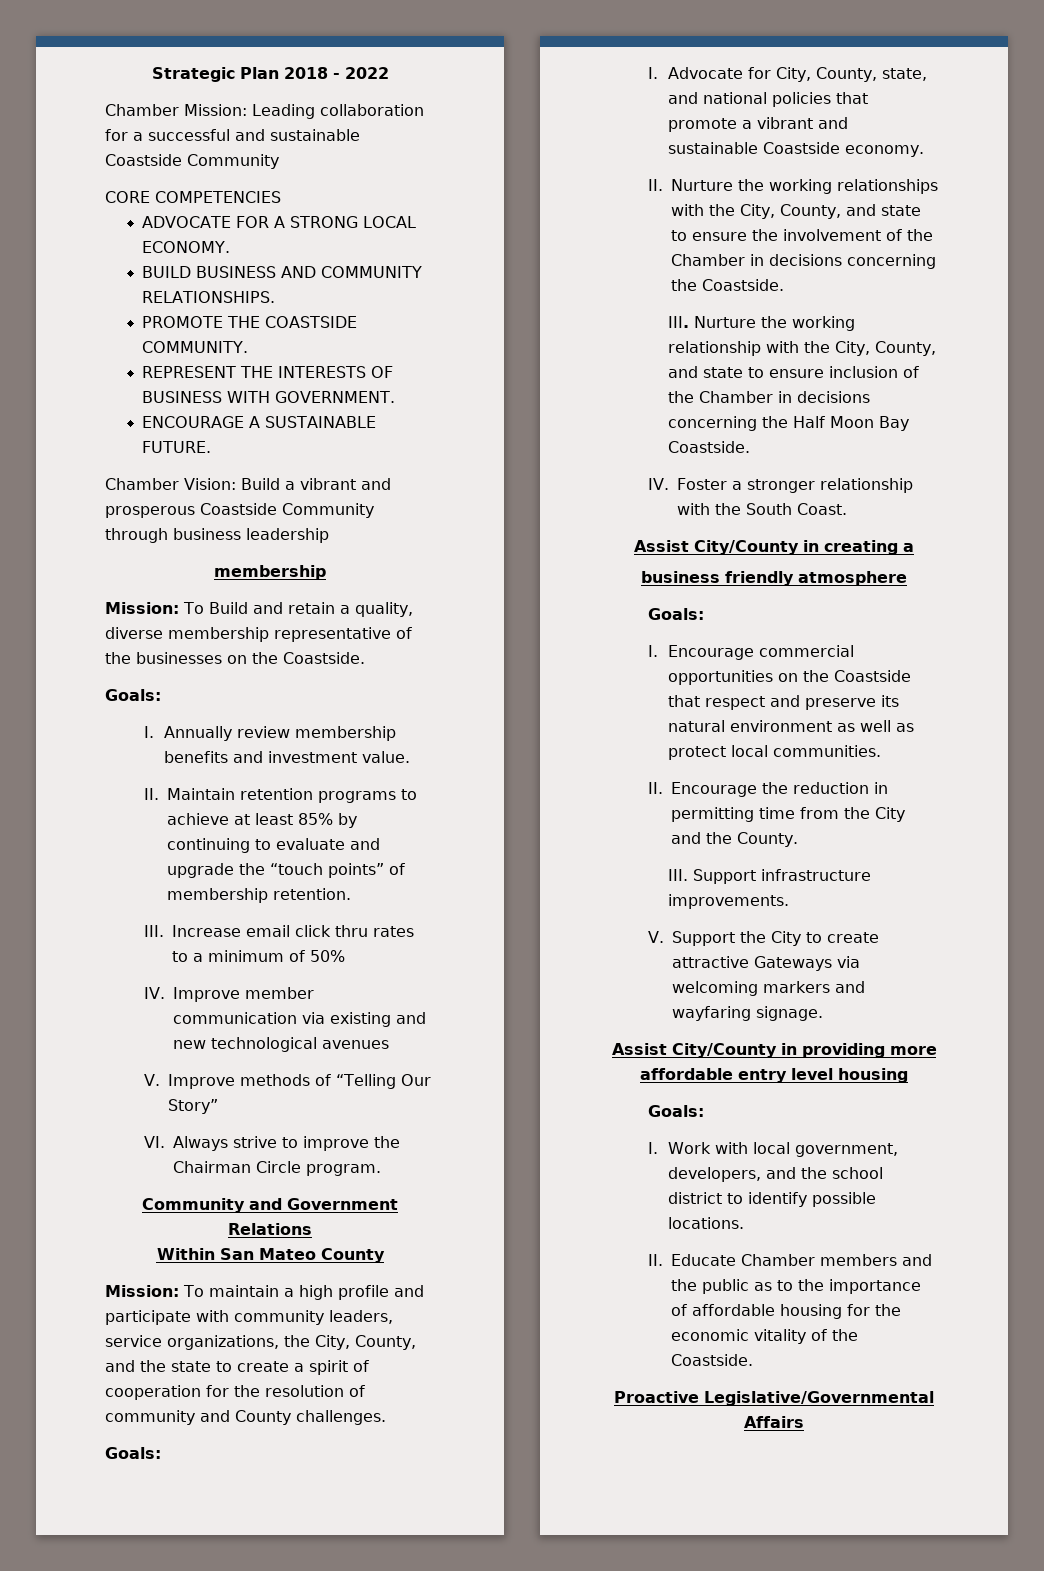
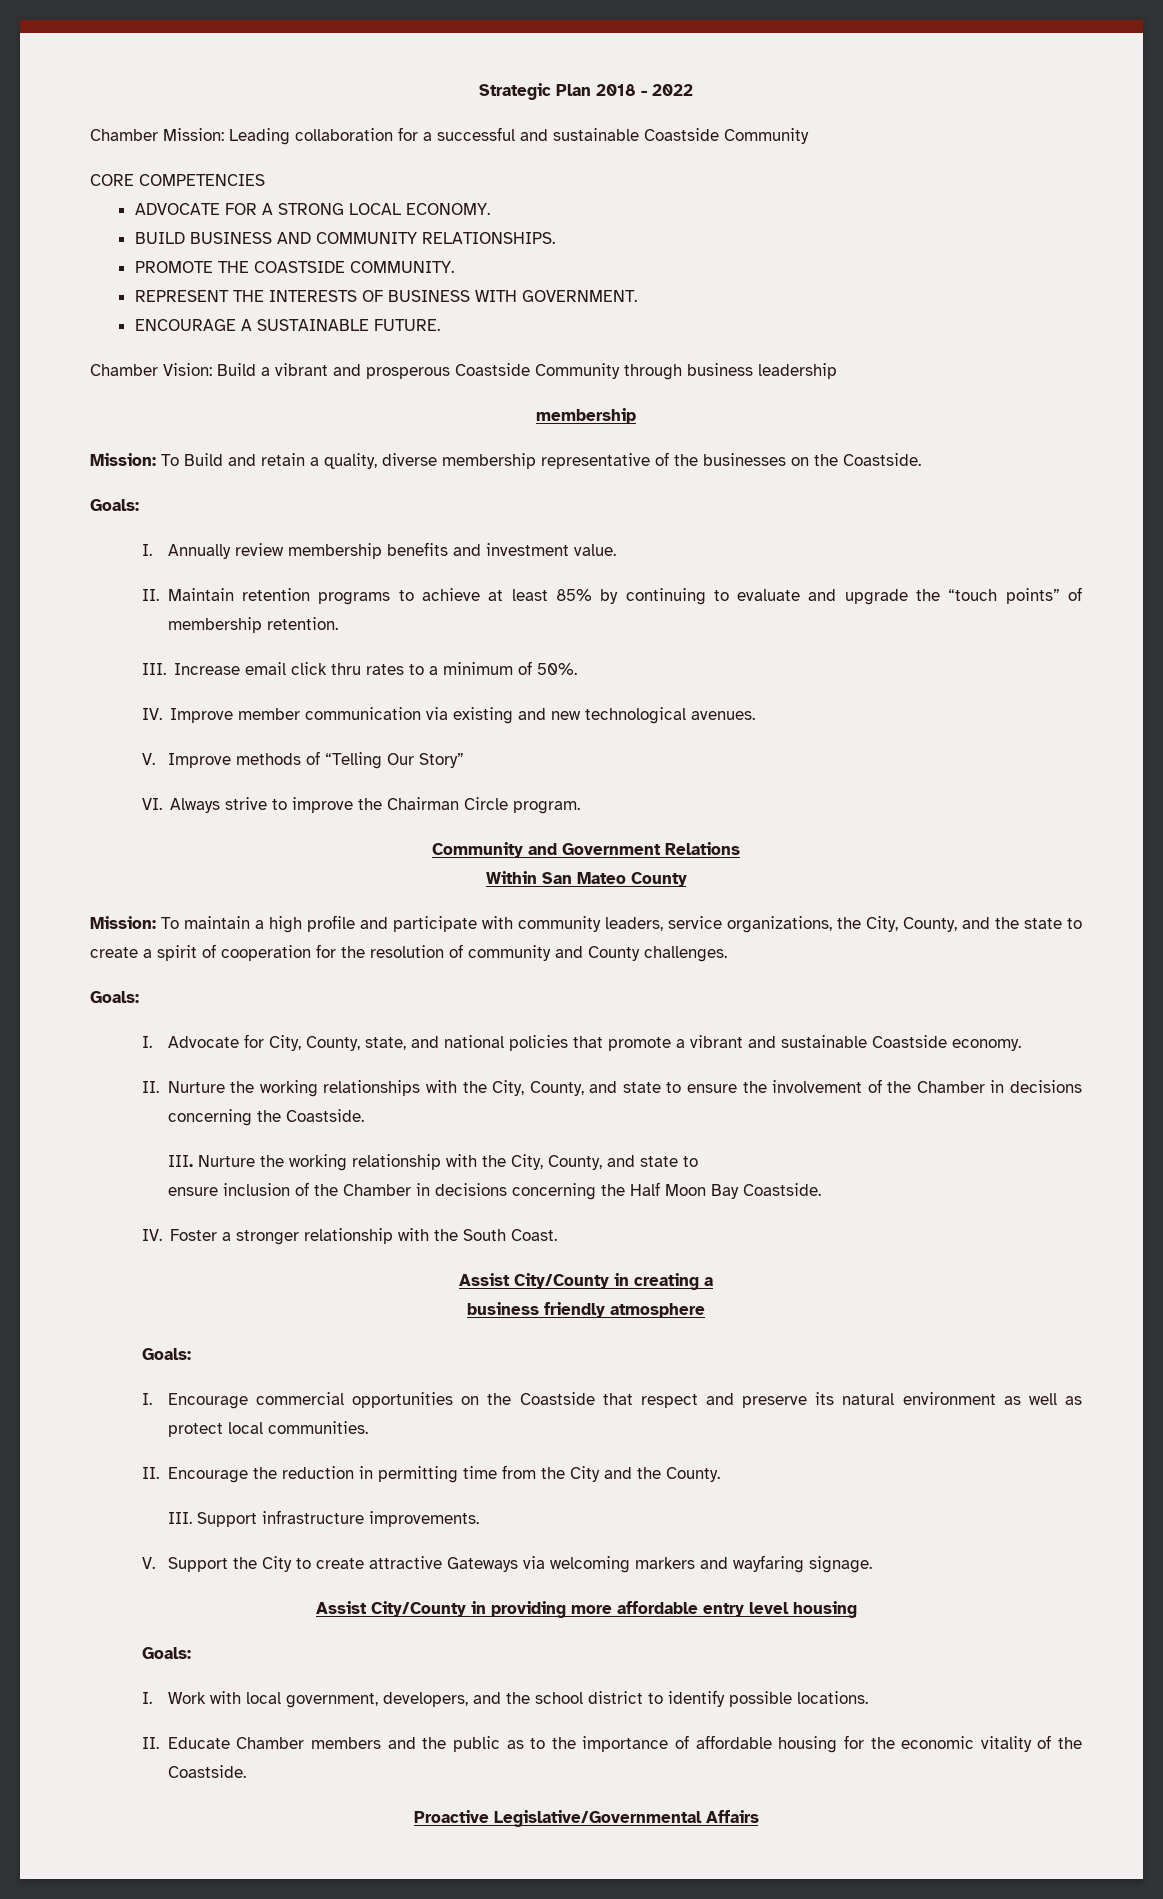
- III. Increase email click thru rates to a minimum of 50%
+ III. Increase email click thru rates to a minimum of 50%.
- IV. Improve member communication via existing and new technological avenues
+ IV. Improve member communication via existing and new technological avenues.
- III. Nurture the working relationship with the City, County, and state to ensure inclusion of the Chamber in decisions concerning the Half Moon Bay Coastside.
+ III. Nurture the working relationship with the City, County, and state to
+ ensure inclusion of the Chamber in decisions concerning the Half Moon Bay Coastside.

